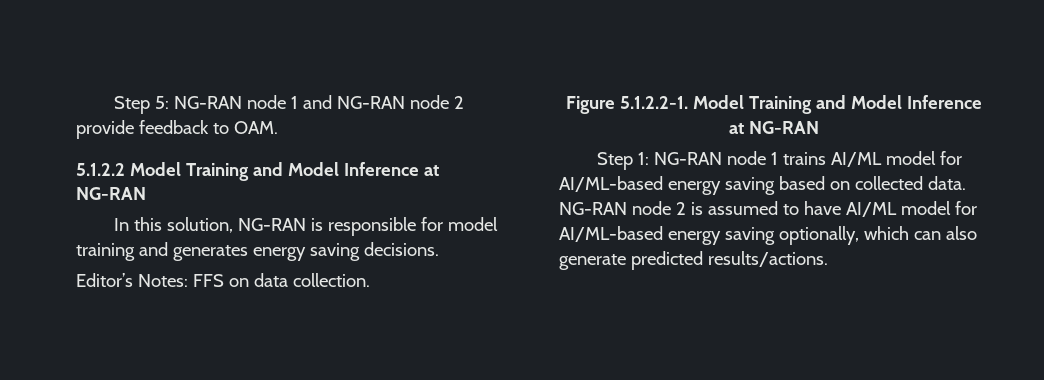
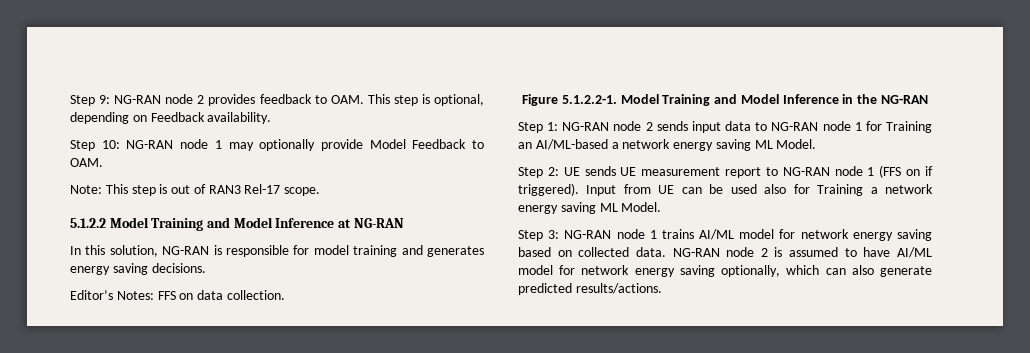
- Step 5: NG-RAN node 1 and NG-RAN node 2 provide feedback to OAM.
+ Step 9: NG-RAN node 2 provides feedback to OAM. This step is optional, depending on Feedback availability.
+ Step 10: NG-RAN node 1 may optionally provide Model Feedback to OAM.
+ Note: This step is out of RAN3 Rel-17 scope.
- Figure 5.1.2.2-1. Model Training and Model Inference at NG-RAN
+ Figure 5.1.2.2-1. Model Training and Model Inference in the NG-RAN
- Step 1: NG-RAN node 1 trains AI/ML model for AI/ML-based energy saving based on collected data.
+ Step 1: NG-RAN node 2 sends input data to NG-RAN node 1 for Training an AI/ML-based a network energy saving ML Model.
+ Step 2: UE sends UE measurement report to NG-RAN node 1 (FFS on if triggered). Input from UE can be used also for Training a network energy saving ML Model.
+ Step 3: NG-RAN node 1 trains AI/ML model for network energy saving based on collected data.
- NG-RAN node 2 is assumed to have AI/ML model for AI/ML-based energy saving optionally, which can also generate predicted results/actions.
+ NG-RAN node 2 is assumed to have AI/ML model for network energy saving optionally, which can also generate predicted results/actions.

